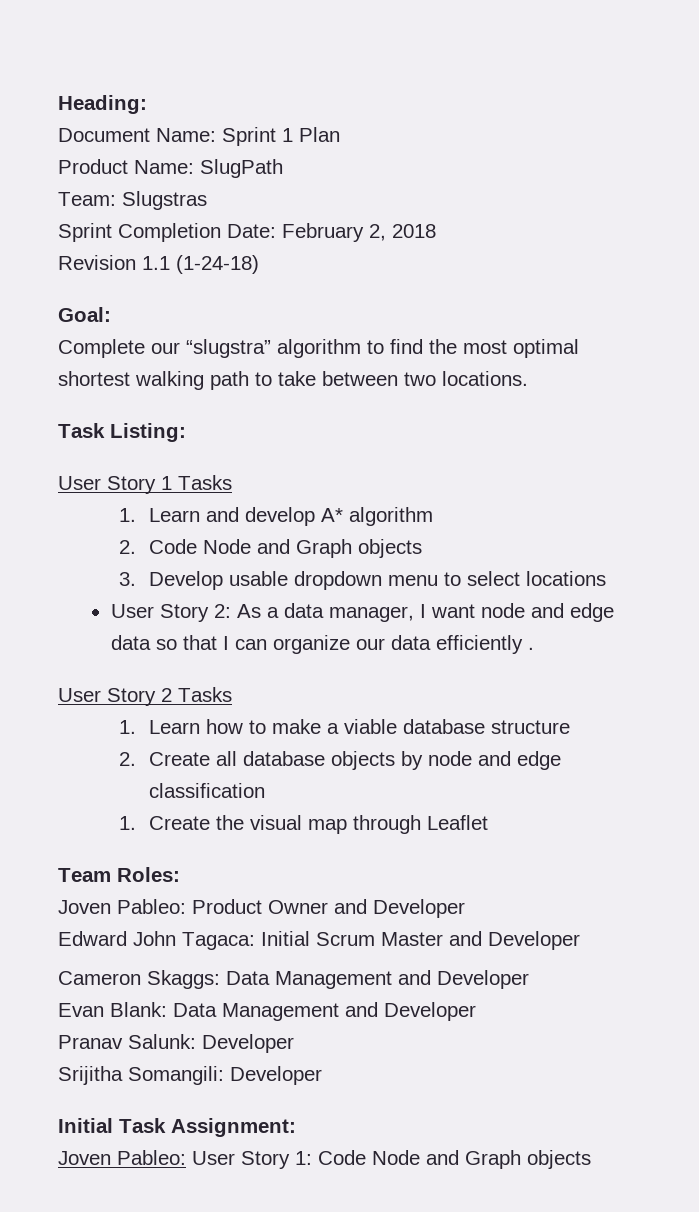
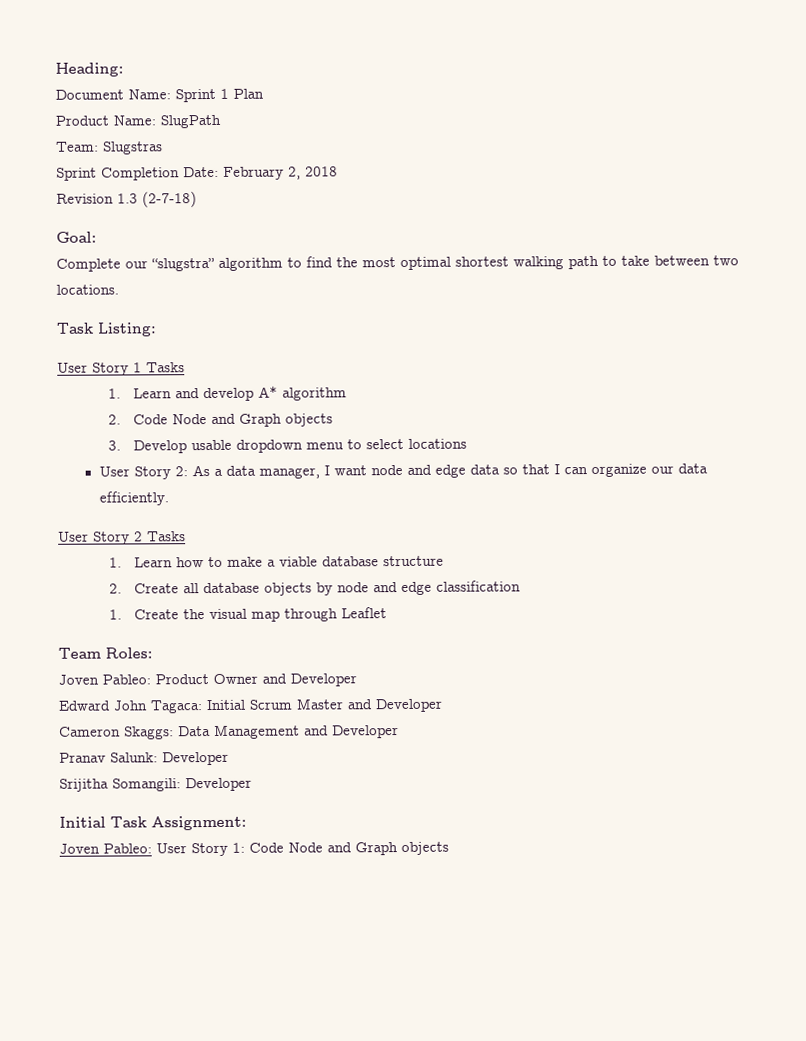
- Revision 1.1 (1-24-18)
+ Revision 1.3 (2-7-18)
- User Story 2: As a data manager, I want node and edge data so that I can organize our data efficiently .
+ User Story 2: As a data manager, I want node and edge data so that I can organize our data efficiently.
- Evan Blank: Data Management and Developer

